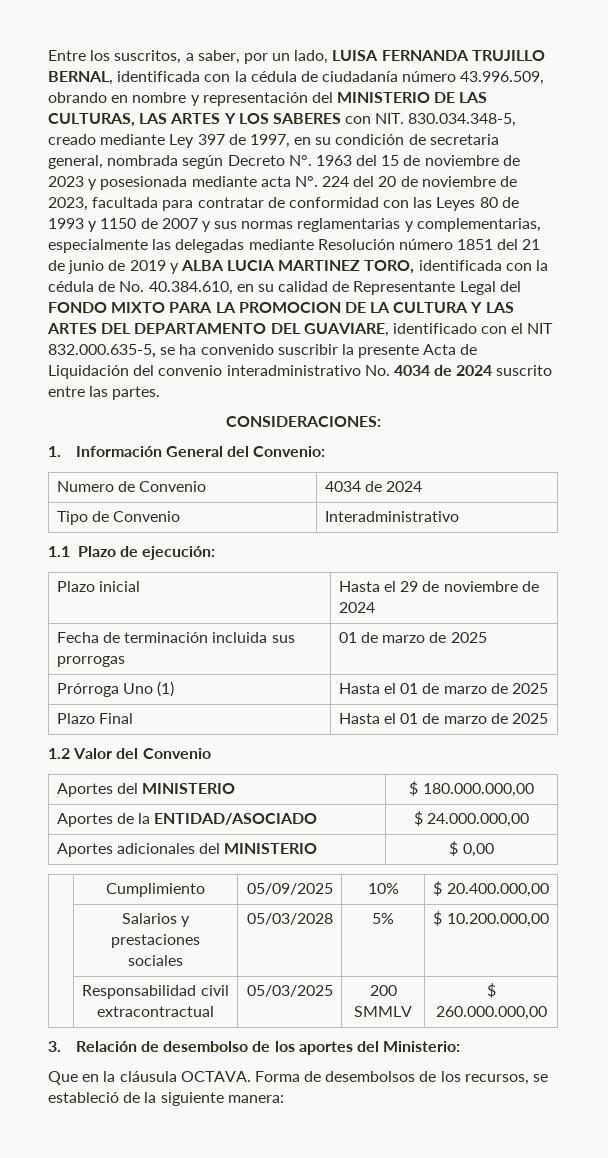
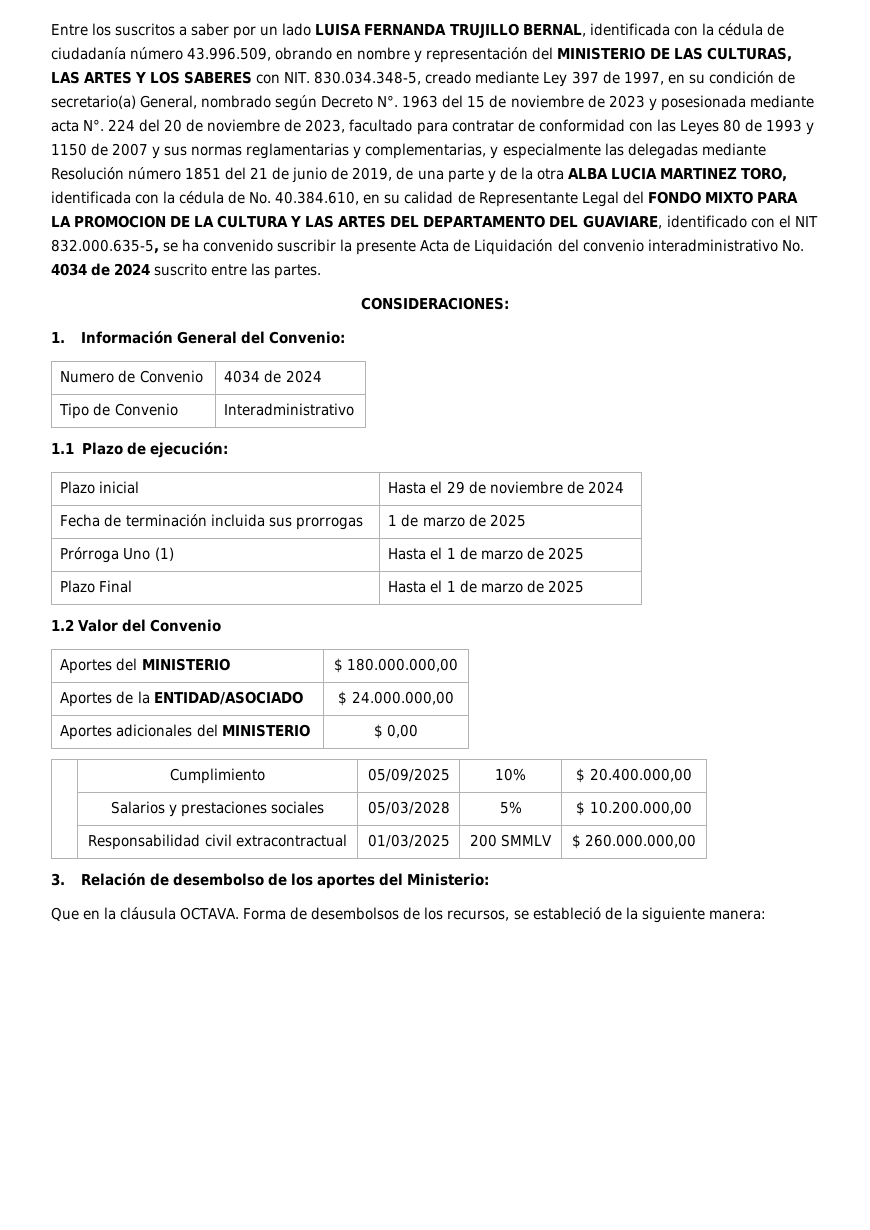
- Entre los suscritos, a saber, por un lado, LUISA FERNANDA TRUJILLO BERNAL, identificada con la cédula de ciudadanía número 43.996.509, obrando en nombre y representación del MINISTERIO DE LAS CULTURAS, LAS ARTES Y LOS SABERES con NIT. 830.034.348-5, creado mediante Ley 397 de 1997, en su condición de secretaria general, nombrada según Decreto N°. 1963 del 15 de noviembre de 2023 y posesionada mediante acta N°. 224 del 20 de noviembre de 2023, facultada para contratar de conformidad con las Leyes 80 de 1993 y 1150 de 2007 y sus normas reglamentarias y complementarias, especialmente las delegadas mediante Resolución número 1851 del 21 de junio de 2019 y ALBA LUCIA MARTINEZ TORO, identificada con la cédula de No. 40.384.610, en su calidad de Representante Legal del FONDO MIXTO PARA LA PROMOCION DE LA CULTURA Y LAS ARTES DEL DEPARTAMENTO DEL GUAVIARE, identificado con el NIT 832.000.635-5, se ha convenido suscribir la presente Acta de Liquidación del convenio interadministrativo No. 4034 de 2024 suscrito entre las partes.
+ Entre los suscritos a saber por un lado LUISA FERNANDA TRUJILLO BERNAL, identificada con la cédula de ciudadanía número 43.996.509, obrando en nombre y representación del MINISTERIO DE LAS CULTURAS, LAS ARTES Y LOS SABERES con NIT. 830.034.348-5, creado mediante Ley 397 de 1997, en su condición de secretario(a) General, nombrado según Decreto N°. 1963 del 15 de noviembre de 2023 y posesionada mediante acta N°. 224 del 20 de noviembre de 2023, facultado para contratar de conformidad con las Leyes 80 de 1993 y 1150 de 2007 y sus normas reglamentarias y complementarias, y especialmente las delegadas mediante Resolución número 1851 del 21 de junio de 2019, de una parte y de la otra ALBA LUCIA MARTINEZ TORO, identificada con la cédula de No. 40.384.610, en su calidad de Representante Legal del FONDO MIXTO PARA LA PROMOCION DE LA CULTURA Y LAS ARTES DEL DEPARTAMENTO DEL GUAVIARE, identificado con el NIT 832.000.635-5, se ha convenido suscribir la presente Acta de Liquidación del convenio interadministrativo No. 4034 de 2024 suscrito entre las partes.
- Fecha de terminación incluida sus prorrogas | 01 de marzo de 2025
+ Fecha de terminación incluida sus prorrogas | 1 de marzo de 2025
- Prórroga Uno (1) | Hasta el 01 de marzo de 2025
+ Prórroga Uno (1) | Hasta el 1 de marzo de 2025
- Plazo Final | Hasta el 01 de marzo de 2025
+ Plazo Final | Hasta el 1 de marzo de 2025
- | Responsabilidad civil extracontractual | 05/03/2025 | 200 SMMLV | $ 260.000.000,00
+ | Responsabilidad civil extracontractual | 01/03/2025 | 200 SMMLV | $ 260.000.000,00

